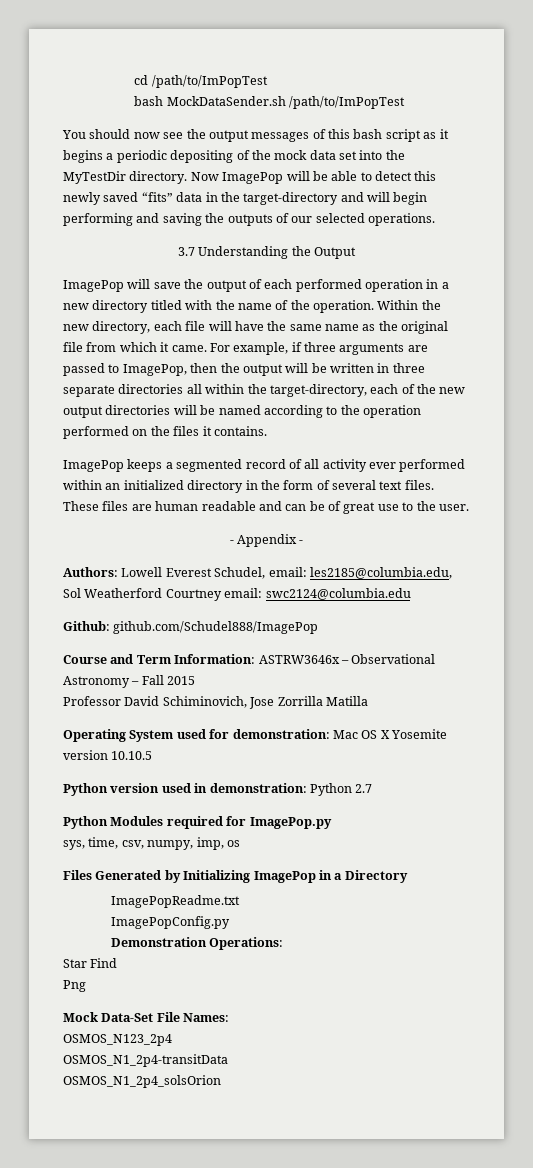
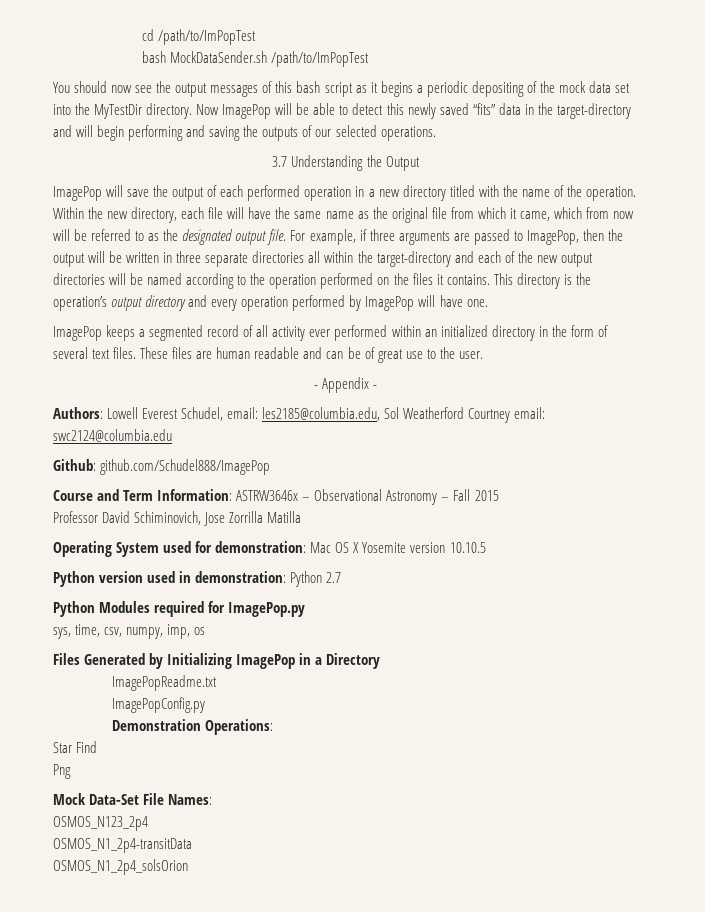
- Within the new directory, each file will have the same name as the original file from which it came.
+ Within the new directory, each file will have the same name as the original file from which it came, which from now will be referred to as the designated output file.
- For example, if three arguments are passed to ImagePop, then the output will be written in three separate directories all within the target-directory, each of the new output directories will be named according to the operation performed on the files it contains.
+ For example, if three arguments are passed to ImagePop, then the output will be written in three separate directories all within the target-directory and each of the new output directories will be named according to the operation performed on the files it contains. This directory is the operation’s output directory and every operation performed by ImagePop will have one.

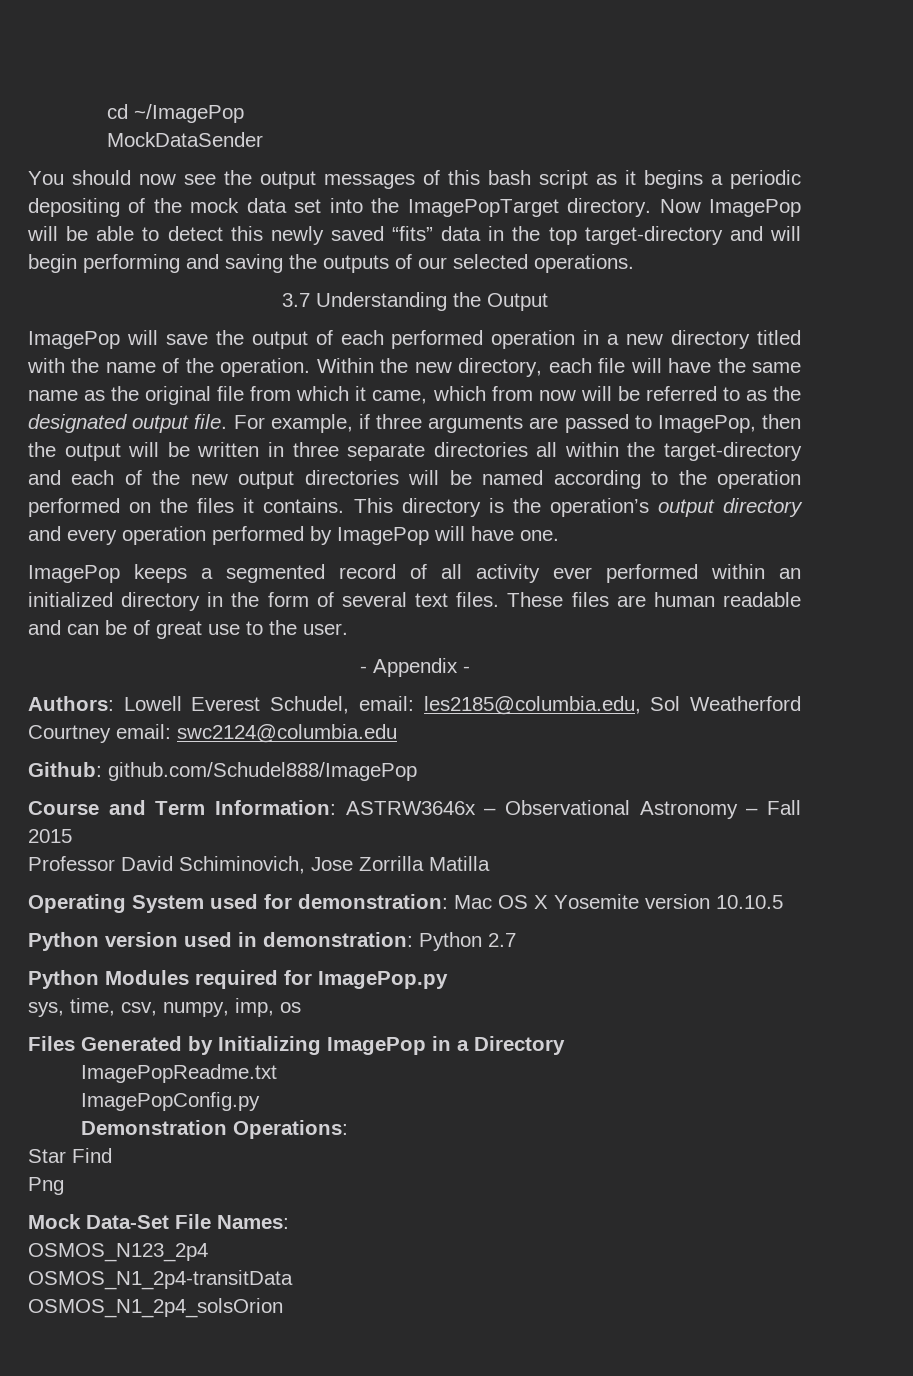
- cd /path/to/ImPopTest
- bash MockDataSender.sh /path/to/ImPopTest
+ cd ~/ImagePop
+ MockDataSender
- You should now see the output messages of this bash script as it begins a periodic depositing of the mock data set into the MyTestDir directory.
+ You should now see the output messages of this bash script as it begins a periodic depositing of the mock data set into the ImagePopTarget directory.
- Now ImagePop will be able to detect this newly saved “fits” data in the target-directory and will begin performing and saving the outputs of our selected operations.
+ Now ImagePop will be able to detect this newly saved “fits” data in the top target-directory and will begin performing and saving the outputs of our selected operations.

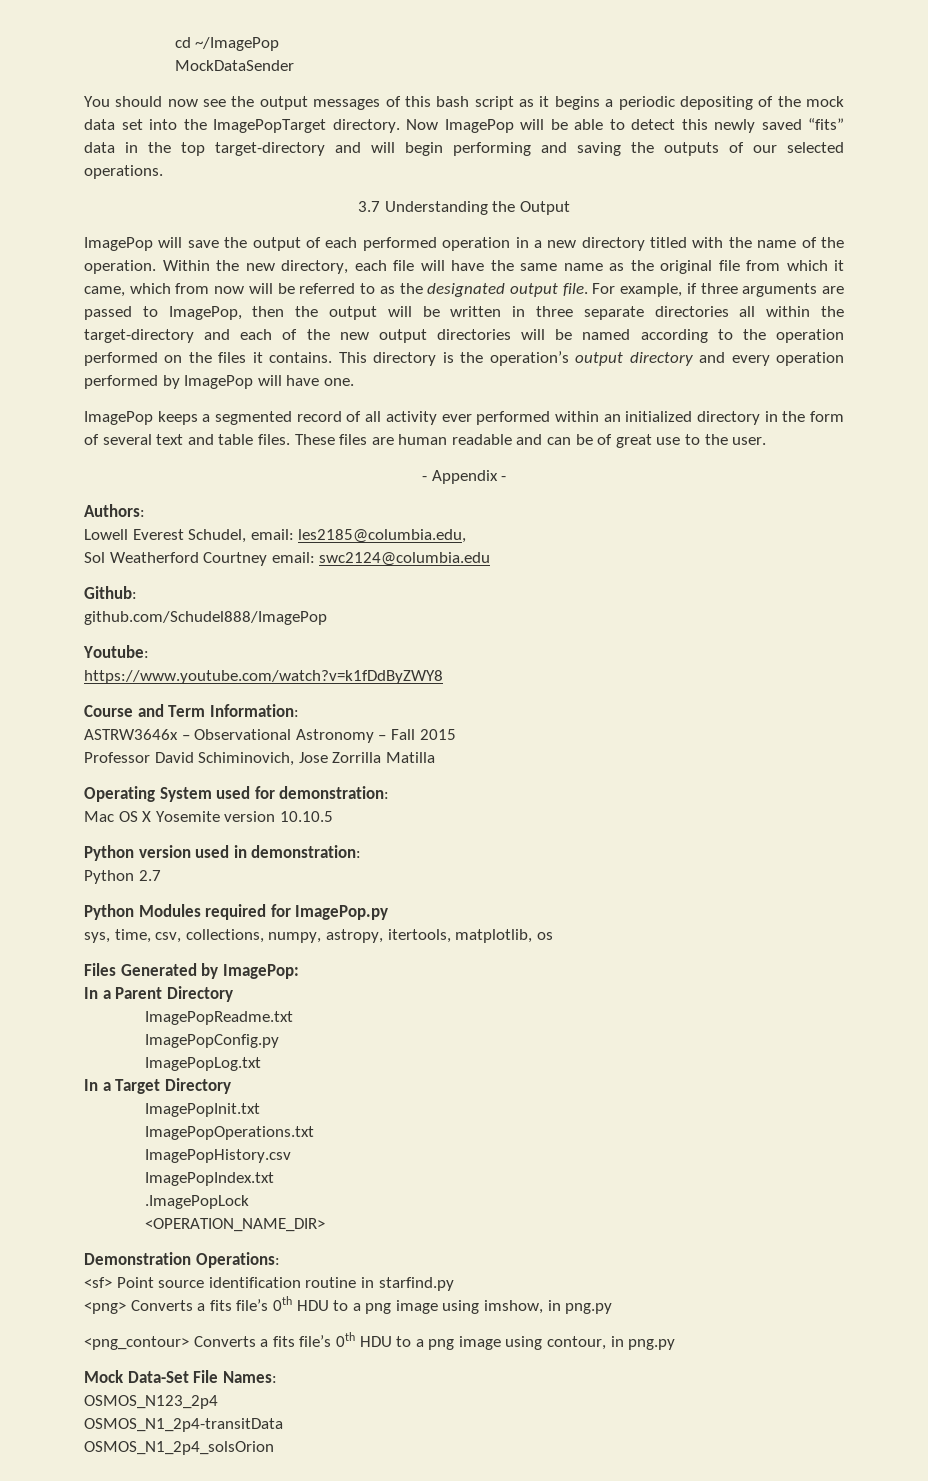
- ImagePop keeps a segmented record of all activity ever performed within an initialized directory in the form of several text files.
+ ImagePop keeps a segmented record of all activity ever performed within an initialized directory in the form of several text and table files.
- Authors: Lowell Everest Schudel, email: les2185@columbia.edu, Sol Weatherford Courtney email: swc2124@columbia.edu
+ Authors:
+ Lowell Everest Schudel, email: les2185@columbia.edu,
+ Sol Weatherford Courtney email: swc2124@columbia.edu
- Github: github.com/Schudel888/ImagePop
+ Github:
+ github.com/Schudel888/ImagePop
+ Youtube:
+ https://www.youtube.com/watch?v=k1fDdByZWY8
- Course and Term Information: ASTRW3646x – Observational Astronomy – Fall 2015
+ Course and Term Information:
+ ASTRW3646x – Observational Astronomy – Fall 2015
- Operating System used for demonstration: Mac OS X Yosemite version 10.10.5
+ Operating System used for demonstration:
+ Mac OS X Yosemite version 10.10.5
- Python version used in demonstration: Python 2.7
+ Python version used in demonstration:
+ Python 2.7
- sys, time, csv, numpy, imp, os
+ sys, time, csv, collections, numpy, astropy, itertools, matplotlib, os
- Files Generated by Initializing ImagePop in a Directory
+ Files Generated by ImagePop:
+ In a Parent Directory
+ ImagePopLog.txt
+ In a Target Directory
+ ImagePopInit.txt
+ ImagePopOperations.txt
+ ImagePopHistory.csv
+ ImagePopIndex.txt
+ .ImagePopLock
+ <OPERATION_NAME_DIR>
  Demonstration Operations:
- Star Find
- Png
+ <sf> Point source identification routine in starfind.py
+ <png> Converts a fits file’s 0th HDU to a png image using imshow, in png.py
+ <png_contour> Converts a fits file’s 0th HDU to a png image using contour, in png.py

